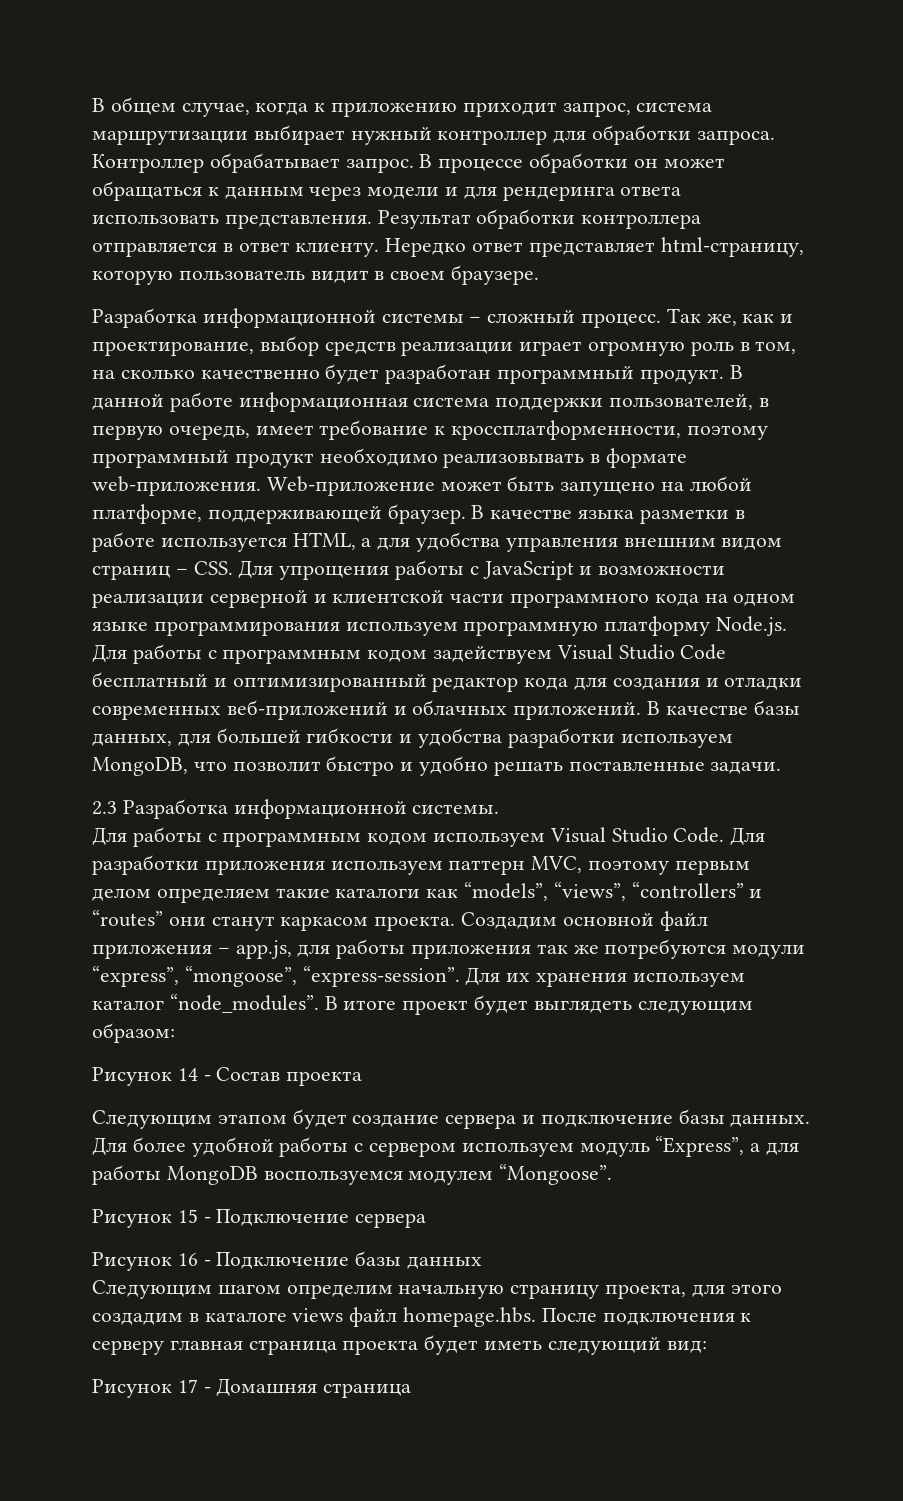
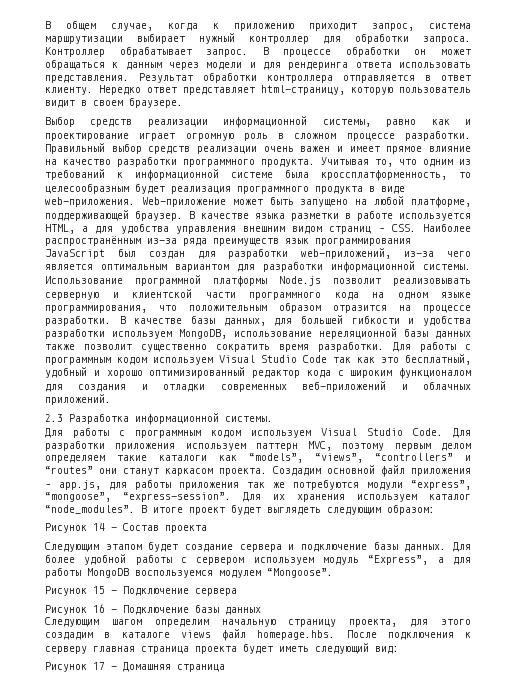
- Разработка информационной системы – сложный процесс. Так же, как и проектирование, выбор средств реализации играет огромную роль в том, на сколько качественно будет разработан программный продукт. В данной работе информационная система поддержки пользователей, в первую очередь, имеет требование к кроссплатформенности, поэтому программный продукт необходимо реализовывать в формате web-приложения.
+ Выбор средств реализации информационной системы, равно как и проектирование играет огромную роль в сложном процессе разработки. Правильный выбор средств реализации очень важен и имеет прямое влияние на качество разработки программного продукта. Учитывая то, что одним из требований к информационной системе была кроссплатформенность, то целесообразным будет реализация программного продукта в виде web-приложения.
- В качестве языка разметки в работе используется HTML, а для удобства управления внешним видом страниц – CSS. Для упрощения работы с JavaScript и возможности реализации серверной и клиентской части программного кода на одном языке программирования используем программную платформу Node.js. Для работы с программным кодом задействуем Visual Studio Code бесплатный и оптимизированный редактор кода для создания и отладки современных веб-приложений и облачных приложений.
+ В качестве языка разметки в работе используется HTML, а для удобства управления внешним видом страниц – CSS. Наиболее распространённым из-за ряда преимуществ язык программирования JavaScript был создан для разработки web-приложений, из-за чего является оптимальным вариантом для разработки информационной системы. Использование программной платформы Node.js позволит реализовывать серверную и клиентской части программного кода на одном языке программирования, что положительным образом отразится на процессе разработки.
- В качестве базы данных, для большей гибкости и удобства разработки используем MongoDB, что позволит быстро и удобно решать поставленные задачи.
+ В качестве базы данных, для большей гибкости и удобства разработки используем MongoDB, использование нереляционной базы данных также позволит существенно сократить время разработки. Для работы с программным кодом используем Visual Studio Code так как это бесплатный, удобный и хорошо оптимизированный редактор кода с широким функционалом для создания и отладки современных веб-приложений и облачных приложений.

